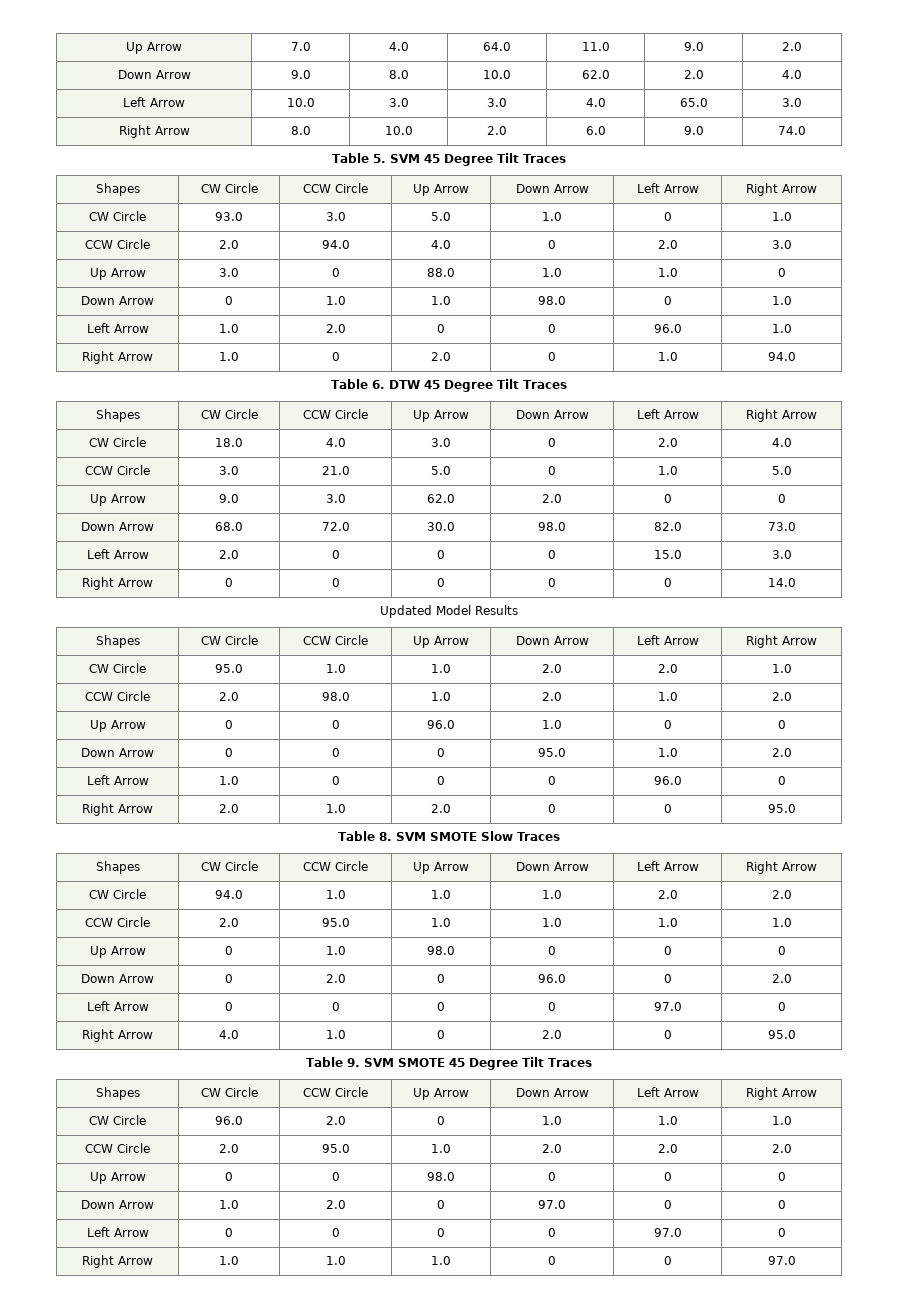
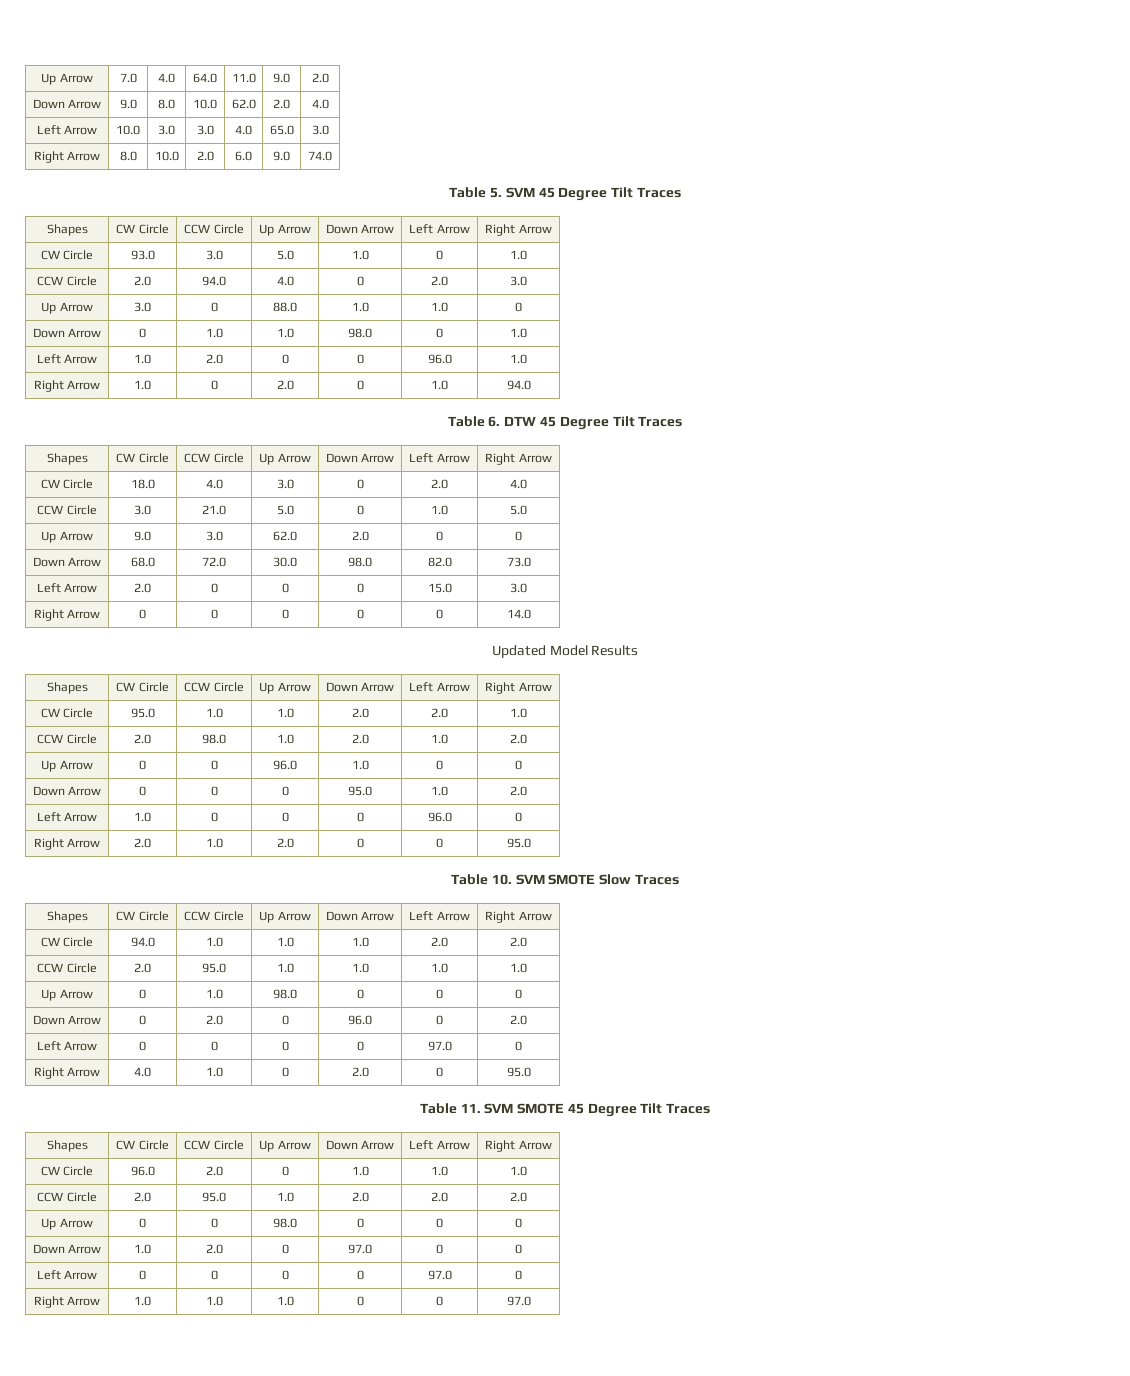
- Table 8. SVM SMOTE Slow Traces
+ Table 10. SVM SMOTE Slow Traces
- Table 9. SVM SMOTE 45 Degree Tilt Traces
+ Table 11. SVM SMOTE 45 Degree Tilt Traces

